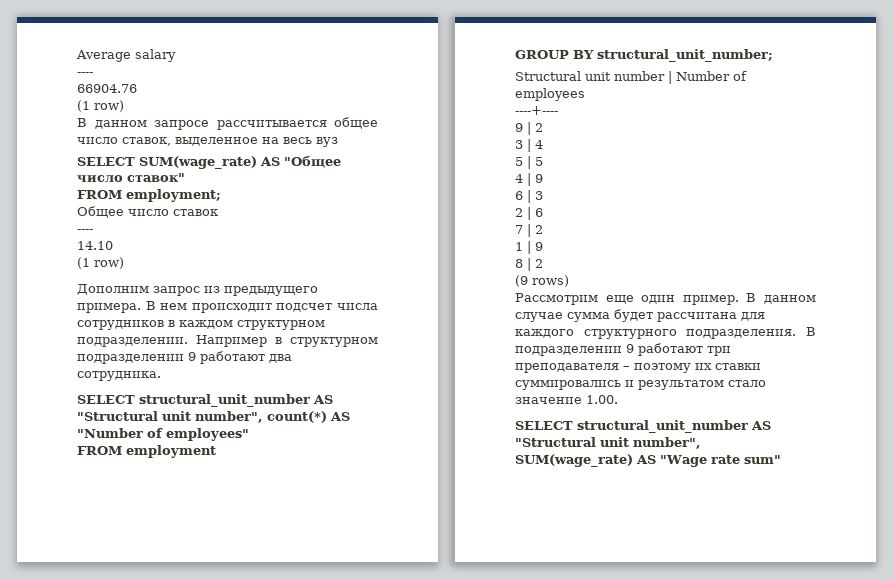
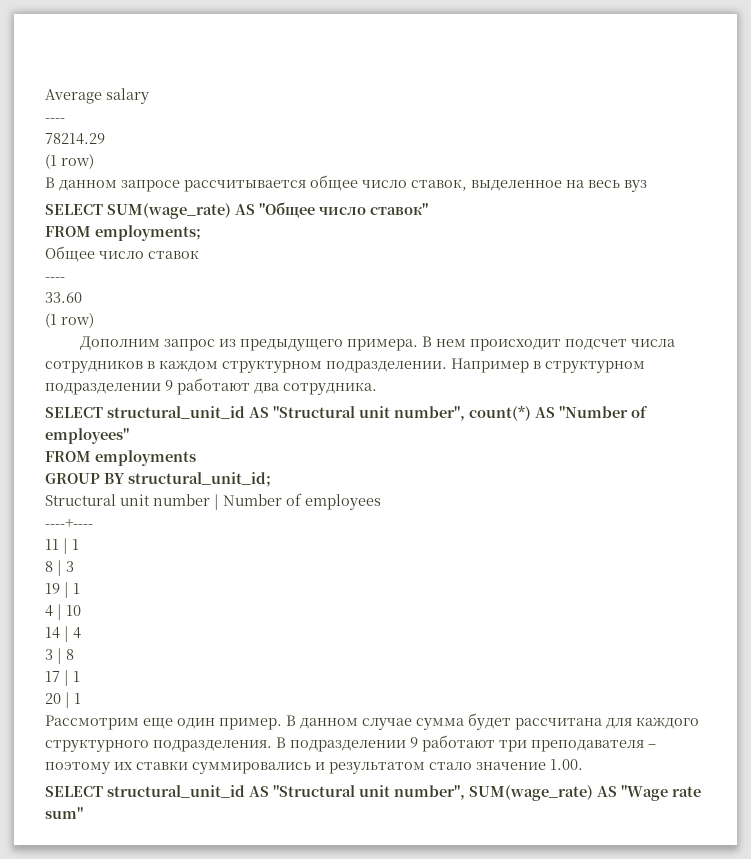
- 66904.76
+ 78214.29
- FROM employment;
+ FROM employments;
- 14.10
+ 33.60
- SELECT structural_unit_number AS "Structural unit number", count(*) AS "Number of employees"
+ SELECT structural_unit_id AS "Structural unit number", count(*) AS "Number of employees"
- FROM employment
+ FROM employments
- GROUP BY structural_unit_number;
+ GROUP BY structural_unit_id;
- 9 | 2
- 3 | 4
- 5 | 5
- 4 | 9
- 6 | 3
- 2 | 6
- 7 | 2
- 1 | 9
- 8 | 2
- (9 rows)
+ 11 | 1
+ 8 | 3
+ 19 | 1
+ 4 | 10
+ 14 | 4
+ 3 | 8
+ 17 | 1
+ 20 | 1
- SELECT structural_unit_number AS "Structural unit number", SUM(wage_rate) AS "Wage rate sum"
+ SELECT structural_unit_id AS "Structural unit number", SUM(wage_rate) AS "Wage rate sum"

